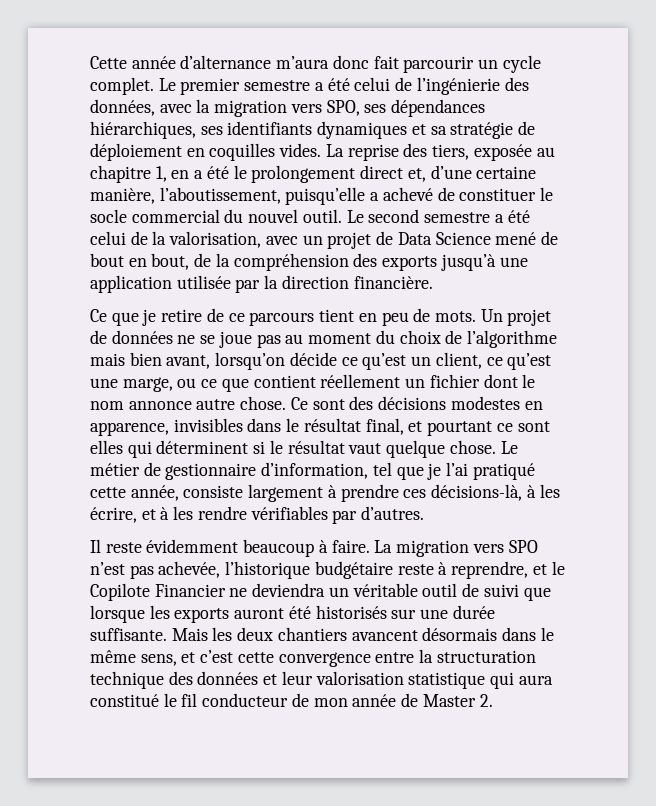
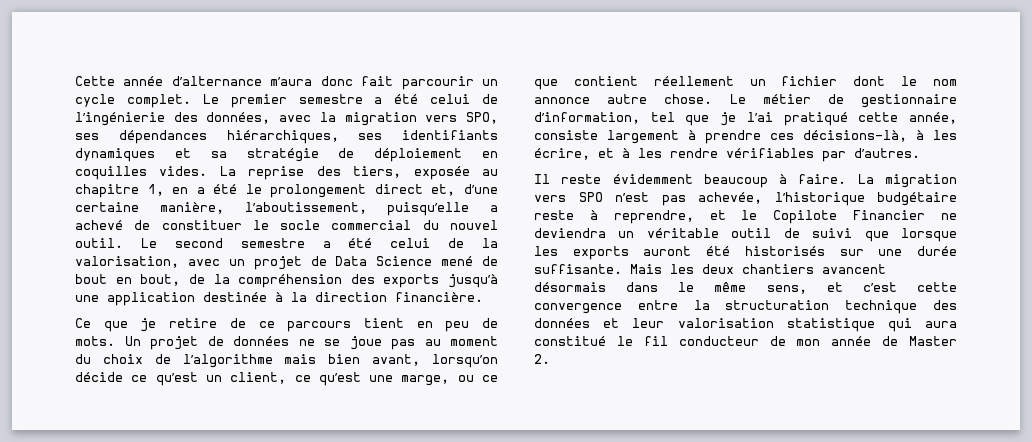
- Le second semestre a été celui de la valorisation, avec un projet de Data Science mené de bout en bout, de la compréhension des exports jusqu’à une application utilisée par la direction financière.
+ Le second semestre a été celui de la valorisation, avec un projet de Data Science mené de bout en bout, de la compréhension des exports jusqu’à une application destinée à la direction financière.
- Ce sont des décisions modestes en apparence, invisibles dans le résultat final, et pourtant ce sont elles qui déterminent si le résultat vaut quelque chose.

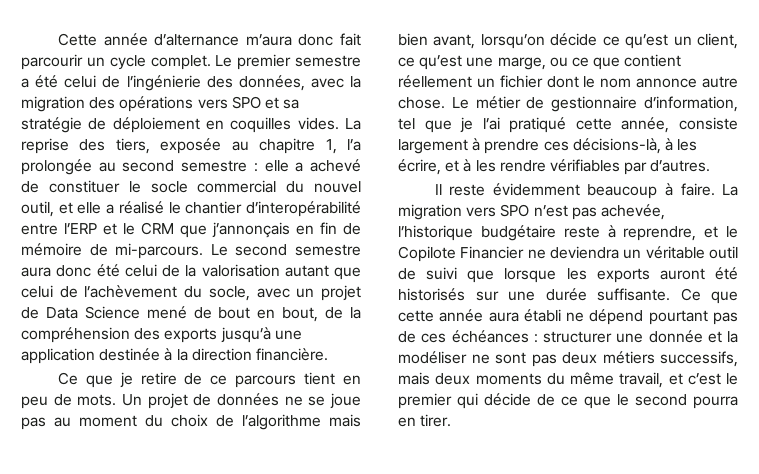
- Le premier semestre a été celui de l’ingénierie des données, avec la migration vers SPO, ses dépendances hiérarchiques, ses identifiants dynamiques et sa stratégie de déploiement en coquilles vides.
+ Le premier semestre a été celui de l’ingénierie des données, avec la migration des opérations vers SPO et sa stratégie de déploiement en coquilles vides.
- La reprise des tiers, exposée au chapitre 1, en a été le prolongement direct et, d’une certaine manière, l’aboutissement, puisqu’elle a achevé de constituer le socle commercial du nouvel outil.
+ La reprise des tiers, exposée au chapitre 1, l’a prolongée au second semestre : elle a achevé de constituer le socle commercial du nouvel outil, et elle a réalisé le chantier d’interopérabilité entre l’ERP et le CRM que j’annonçais en fin de mémoire de mi-parcours.
- Le second semestre a été celui de la valorisation, avec un projet de Data Science mené de bout en bout, de la compréhension des exports jusqu’à une application destinée à la direction financière.
+ Le second semestre aura donc été celui de la valorisation autant que celui de l’achèvement du socle, avec un projet de Data Science mené de bout en bout, de la compréhension des exports jusqu’à une application destinée à la direction financière.
- Mais les deux chantiers avancent désormais dans le même sens, et c’est cette convergence entre la structuration technique des données et leur valorisation statistique qui aura constitué le fil conducteur de mon année de Master 2.
+ Ce que cette année aura établi ne dépend pourtant pas de ces échéances : structurer une donnée et la modéliser ne sont pas deux métiers successifs, mais deux moments du même travail, et c’est le premier qui décide de ce que le second pourra en tirer.

